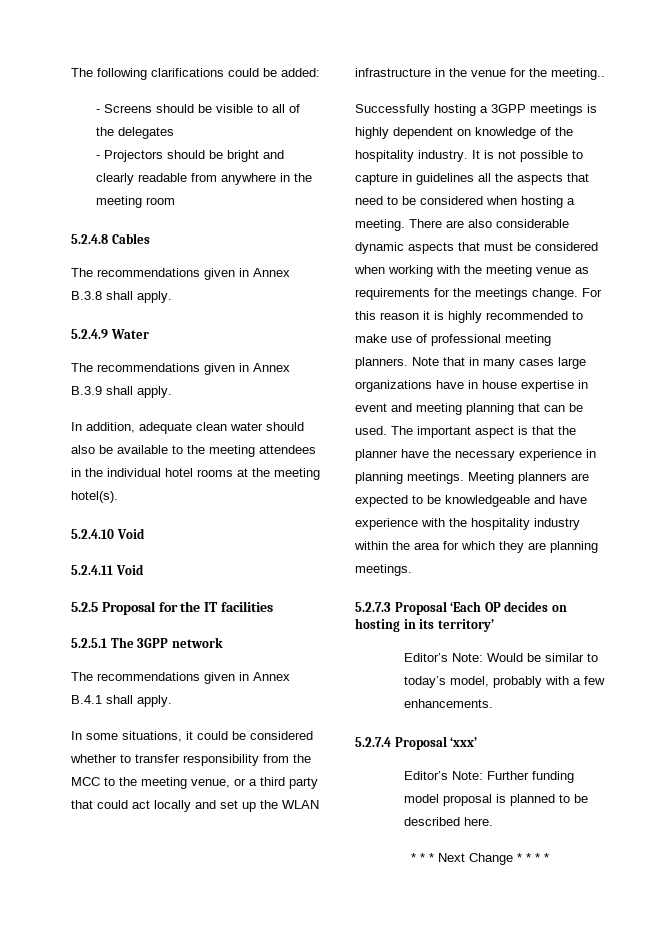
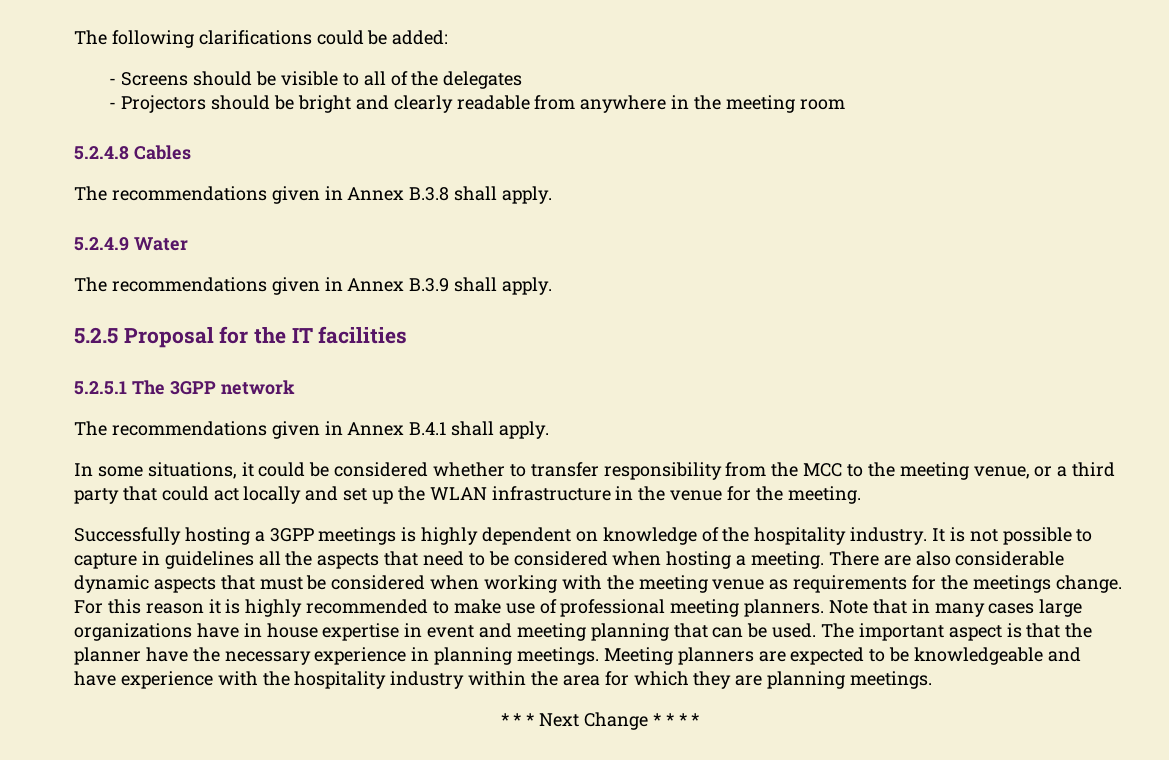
- In addition, adequate clean water should also be available to the meeting attendees in the individual hotel rooms at the meeting hotel(s).
- 5.2.4.10 Void
- 5.2.4.11 Void
- In some situations, it could be considered whether to transfer responsibility from the MCC to the meeting venue, or a third party that could act locally and set up the WLAN infrastructure in the venue for the meeting..
+ In some situations, it could be considered whether to transfer responsibility from the MCC to the meeting venue, or a third party that could act locally and set up the WLAN infrastructure in the venue for the meeting.
- 5.2.7.3 Proposal ‘Each OP decides on hosting in its territory’
- Editor’s Note: Would be similar to today’s model, probably with a few enhancements.
- 5.2.7.4 Proposal ‘xxx’
- Editor’s Note: Further funding model proposal is planned to be described here.

